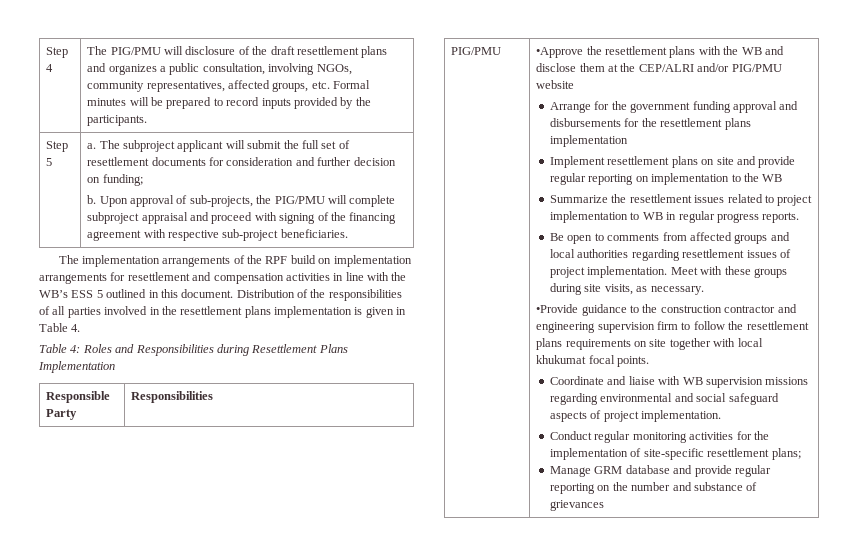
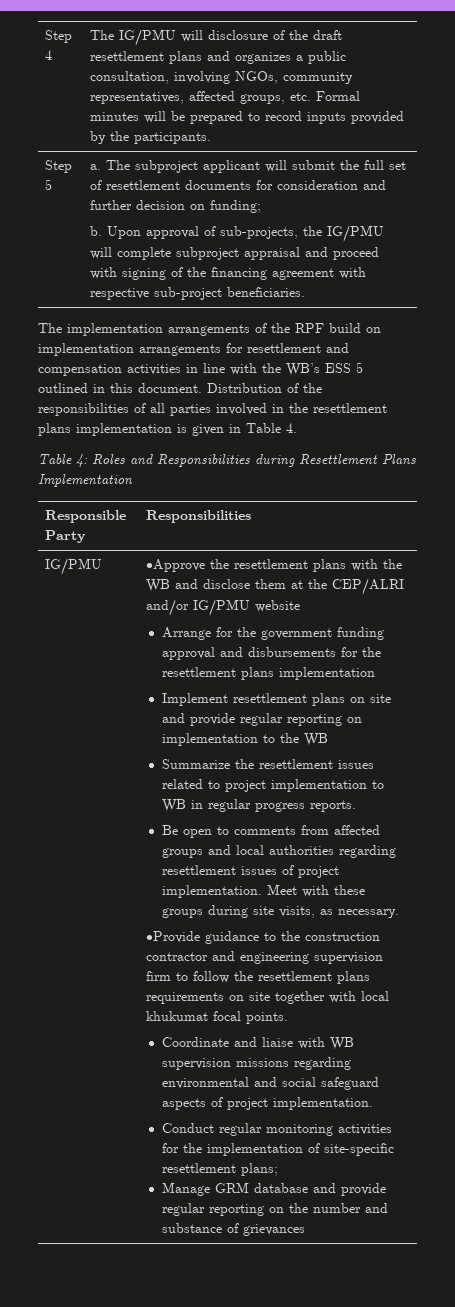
- Step 4 | The PIG/PMU will disclosure of the draft resettlement plans and organizes a public consultation, involving NGOs, community representatives, affected groups, etc. Formal minutes will be prepared to record inputs provided by the participants.
+ Step 4 | The IG/PMU will disclosure of the draft resettlement plans and organizes a public consultation, involving NGOs, community representatives, affected groups, etc. Formal minutes will be prepared to record inputs provided by the participants.
- Upon approval of sub-projects, the PIG/PMU will complete subproject appraisal and proceed with signing of the financing agreement with respective sub-project beneficiaries.
+ Upon approval of sub-projects, the IG/PMU will complete subproject appraisal and proceed with signing of the financing agreement with respective sub-project beneficiaries.
  Responsible Party | Responsibilities
- PIG/PMU
+ IG/PMU
- •Approve the resettlement plans with the WB and disclose them at the CEP/ALRI and/or PIG/PMU website
+ •Approve the resettlement plans with the WB and disclose them at the CEP/ALRI and/or IG/PMU website

